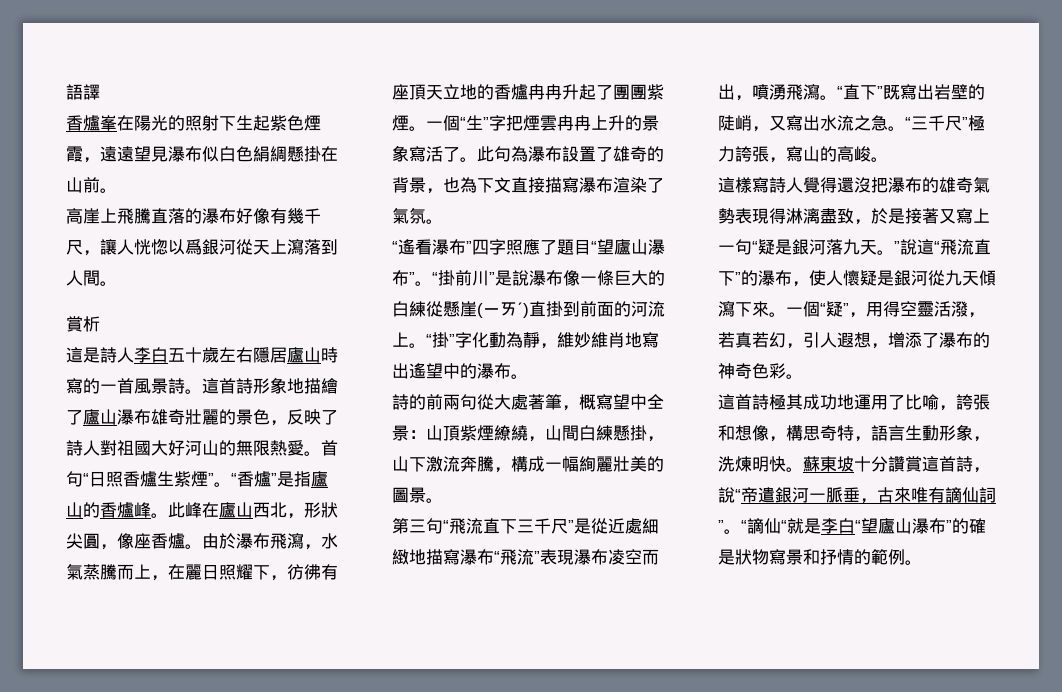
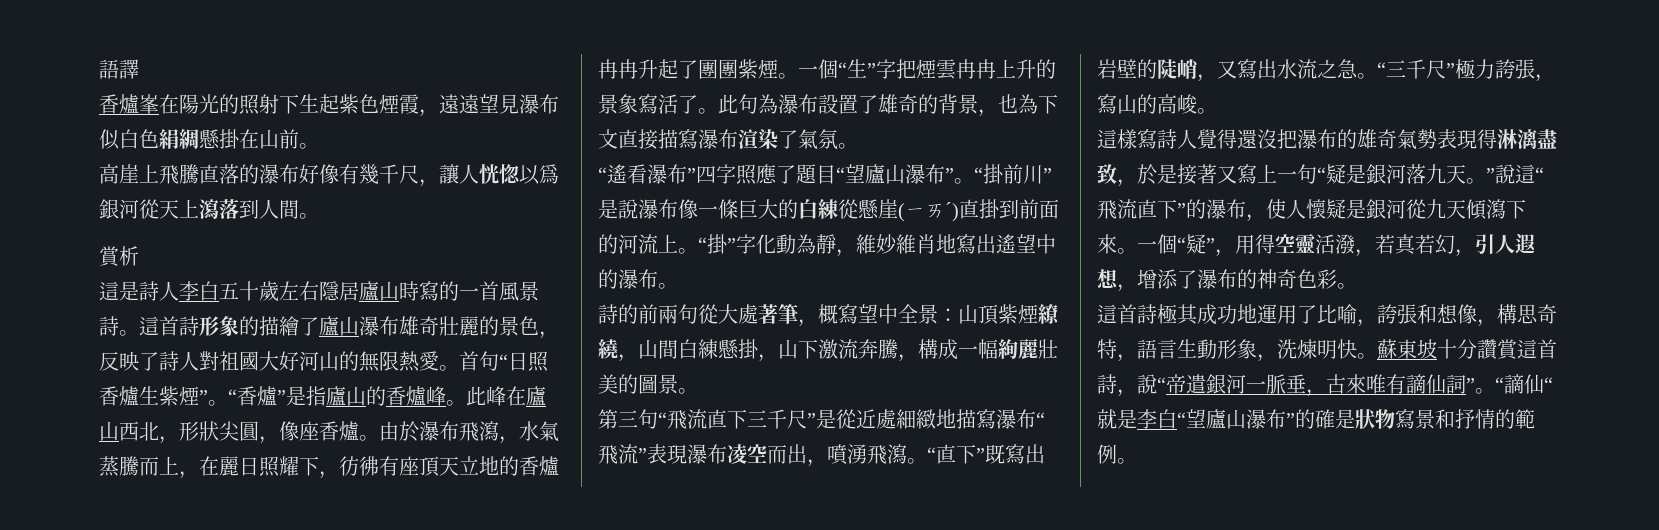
- 這首詩形象地描繪了廬山瀑布雄奇壯麗的景色，反映了詩人對祖國大好河山的無限熱愛。
+ 這首詩形象的描繪了廬山瀑布雄奇壯麗的景色，反映了詩人對祖國大好河山的無限熱愛。

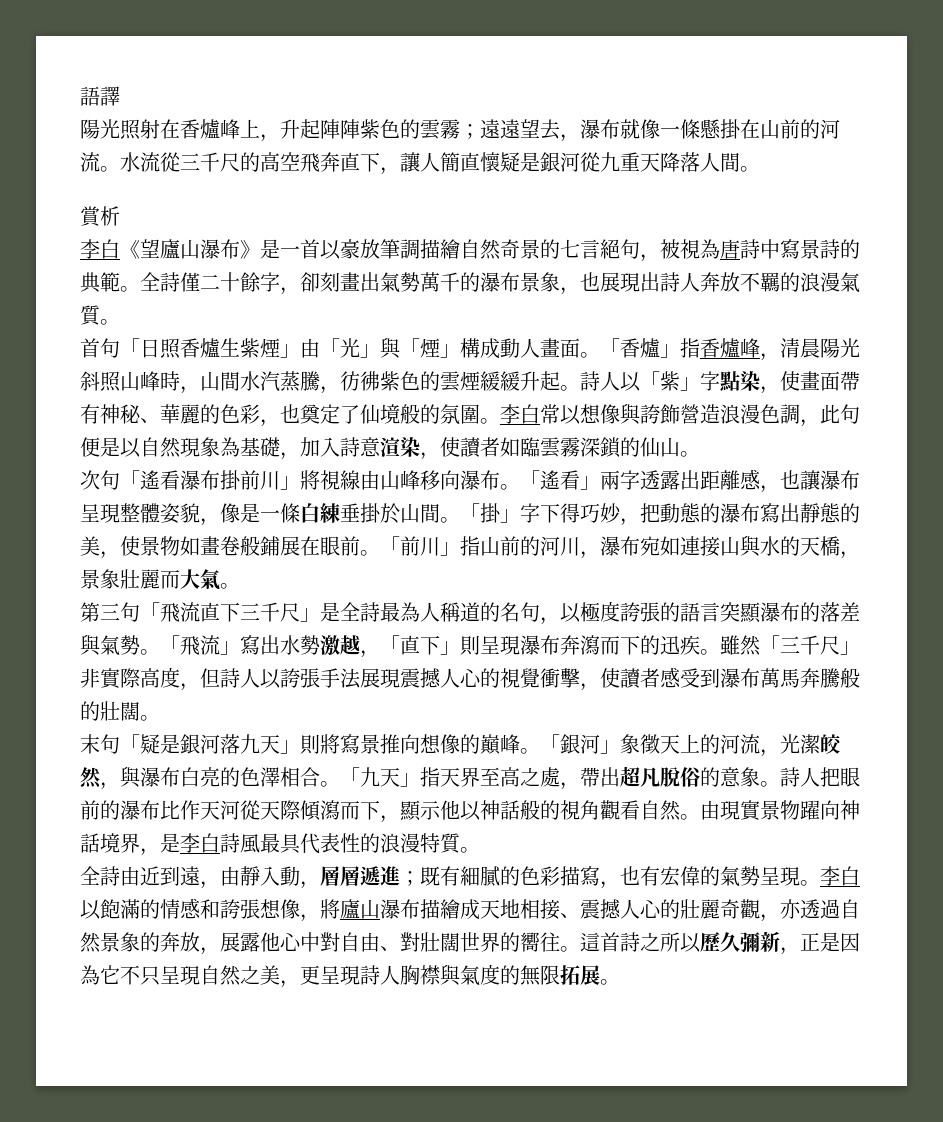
- 香爐峯在陽光的照射下生起紫色煙霞，遠遠望見瀑布似白色絹綢懸掛在山前。
- 高崖上飛騰直落的瀑布好像有幾千尺，讓人恍惚以爲銀河從天上瀉落到人間。
+ 陽光照射在香爐峰上，升起陣陣紫色的雲霧；遠遠望去，瀑布就像一條懸掛在山前的河流。水流從三千尺的高空飛奔直下，讓人簡直懷疑是銀河從九重天降落人間。
  賞析
- 這是詩人李白五十歲左右隱居廬山時寫的一首風景詩。這首詩形象的描繪了廬山瀑布雄奇壯麗的景色，反映了詩人對祖國大好河山的無限熱愛。首句“日照香爐生紫煙”。“香爐”是指廬山的香爐峰。此峰在廬山西北，形狀尖圓，像座香爐。由於瀑布飛瀉，水氣蒸騰而上，在麗日照耀下，彷彿有座頂天立地的香爐冉冉升起了團團紫煙。一個“生”字把煙雲冉冉上升的景象寫活了。此句為瀑布設置了雄奇的背景，也為下文直接描寫瀑布渲染了氣氛。
- “遙看瀑布”四字照應了題目“望廬山瀑布”。“掛前川”是說瀑布像一條巨大的白練從懸崖(ㄧㄞˊ)直掛到前面的河流上。“掛”字化動為靜，維妙維肖地寫出遙望中的瀑布。
- 詩的前兩句從大處著筆，概寫望中全景：山頂紫煙繚繞，山間白練懸掛，山下激流奔騰，構成一幅絢麗壯美的圖景。
+ 李白《望廬山瀑布》是一首以豪放筆調描繪自然奇景的七言絕句，被視為唐詩中寫景詩的典範。全詩僅二十餘字，卻刻畫出氣勢萬千的瀑布景象，也展現出詩人奔放不羈的浪漫氣質。
+ 首句「日照香爐生紫煙」由「光」與「煙」構成動人畫面。「香爐」指香爐峰，清晨陽光斜照山峰時，山間水汽蒸騰，彷彿紫色的雲煙緩緩升起。詩人以「紫」字點染，使畫面帶有神秘、華麗的色彩，也奠定了仙境般的氛圍。李白常以想像與誇飾營造浪漫色調，此句便是以自然現象為基礎，加入詩意渲染，使讀者如臨雲霧深鎖的仙山。
+ 次句「遙看瀑布掛前川」將視線由山峰移向瀑布。「遙看」兩字透露出距離感，也讓瀑布呈現整體姿貌，像是一條白練垂掛於山間。「掛」字下得巧妙，把動態的瀑布寫出靜態的美，使景物如畫卷般鋪展在眼前。「前川」指山前的河川，瀑布宛如連接山與水的天橋，景象壯麗而大氣。
- 第三句“飛流直下三千尺”是從近處細緻地描寫瀑布“飛流”表現瀑布凌空而出，噴湧飛瀉。“直下”既寫出岩壁的陡峭，又寫出水流之急。“三千尺”極力誇張，寫山的高峻。
- 這樣寫詩人覺得還沒把瀑布的雄奇氣勢表現得淋漓盡致，於是接著又寫上一句“疑是銀河落九天。”說這“飛流直下”的瀑布，使人懷疑是銀河從九天傾瀉下來。一個“疑”，用得空靈活潑，若真若幻，引人遐想，增添了瀑布的神奇色彩。
- 這首詩極其成功地運用了比喻，誇張和想像，構思奇特，語言生動形象，洗煉明快。蘇東坡十分讚賞這首詩，說“帝遣銀河一脈垂，古來唯有謫仙詞”。“謫仙“就是李白“望廬山瀑布”的確是狀物寫景和抒情的範例。
+ 第三句「飛流直下三千尺」是全詩最為人稱道的名句，以極度誇張的語言突顯瀑布的落差與氣勢。「飛流」寫出水勢激越，「直下」則呈現瀑布奔瀉而下的迅疾。雖然「三千尺」非實際高度，但詩人以誇張手法展現震撼人心的視覺衝擊，使讀者感受到瀑布萬馬奔騰般的壯闊。
+ 末句「疑是銀河落九天」則將寫景推向想像的巔峰。「銀河」象徵天上的河流，光潔皎然，與瀑布白亮的色澤相合。「九天」指天界至高之處，帶出超凡脫俗的意象。詩人把眼前的瀑布比作天河從天際傾瀉而下，顯示他以神話般的視角觀看自然。由現實景物躍向神話境界，是李白詩風最具代表性的浪漫特質。
+ 全詩由近到遠，由靜入動，層層遞進；既有細膩的色彩描寫，也有宏偉的氣勢呈現。李白以飽滿的情感和誇張想像，將廬山瀑布描繪成天地相接、震撼人心的壯麗奇觀，亦透過自然景象的奔放，展露他心中對自由、對壯闊世界的嚮往。這首詩之所以歷久彌新，正是因為它不只呈現自然之美，更呈現詩人胸襟與氣度的無限拓展。

